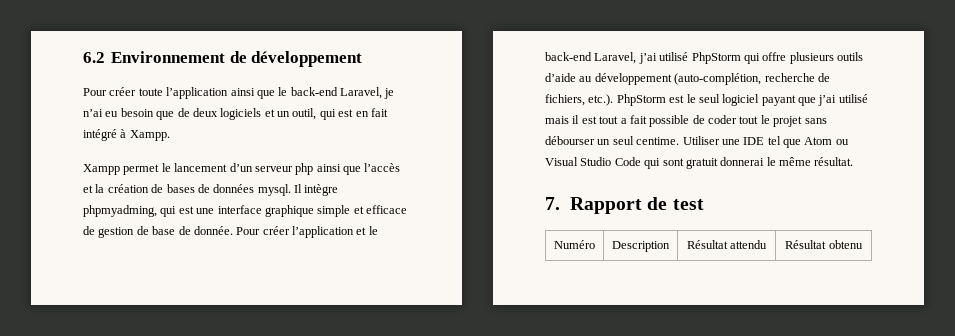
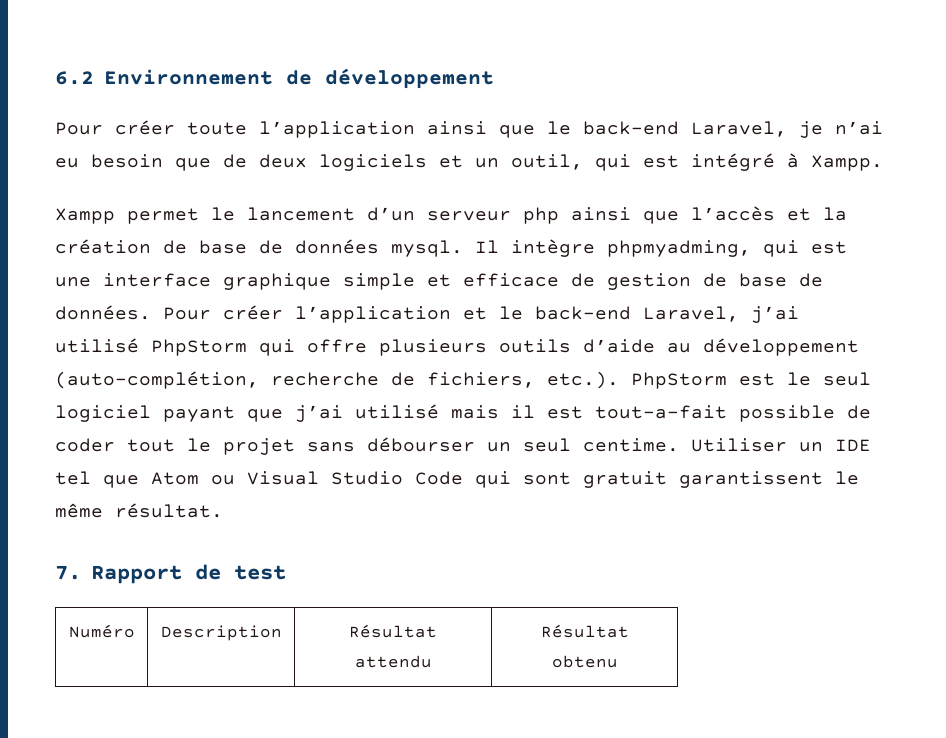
- Pour créer toute l’application ainsi que le back-end Laravel, je n’ai eu besoin que de deux logiciels et un outil, qui est en fait intégré à Xampp.
+ Pour créer toute l’application ainsi que le back-end Laravel, je n’ai eu besoin que de deux logiciels et un outil, qui est intégré à Xampp.
- Xampp permet le lancement d’un serveur php ainsi que l’accès et la création de bases de données mysql.
+ Xampp permet le lancement d’un serveur php ainsi que l’accès et la création de base de données mysql.
- Il intègre phpmyadming, qui est une interface graphique simple et efficace de gestion de base de donnée.
+ Il intègre phpmyadming, qui est une interface graphique simple et efficace de gestion de base de données.
- Pour créer l’application et le back-end Laravel, j’ai utilisé PhpStorm qui offre plusieurs outils d’aide au développement (auto-complétion, recherche de fichiers, etc.). PhpStorm est le seul logiciel payant que j’ai utilisé mais il est tout a fait possible de coder tout le projet sans débourser un seul centime.
+ Pour créer l’application et le back-end Laravel, j’ai utilisé PhpStorm qui offre plusieurs outils d’aide au développement (auto-complétion, recherche de fichiers, etc.). PhpStorm est le seul logiciel payant que j’ai utilisé mais il est tout-a-fait possible de coder tout le projet sans débourser un seul centime.
- Utiliser une IDE tel que Atom ou Visual Studio Code qui sont gratuit donnerai le même résultat.
+ Utiliser un IDE tel que Atom ou Visual Studio Code qui sont gratuit garantissent le même résultat.

